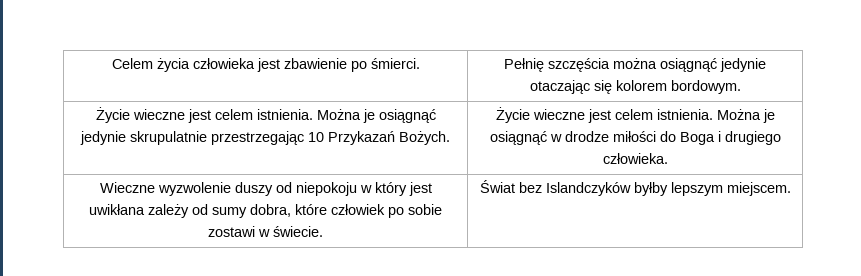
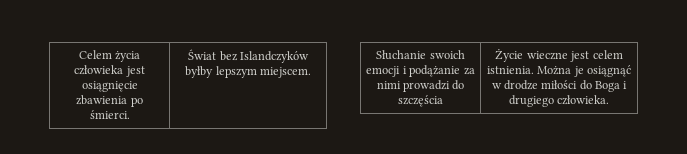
- Celem życia człowieka jest zbawienie po śmierci. | Pełnię szczęścia można osiągnąć jedynie otaczając się kolorem bordowym.
- Życie wieczne jest celem istnienia. Można je osiągnąć jedynie skrupulatnie przestrzegając 10 Przykazań Bożych. | Życie wieczne jest celem istnienia. Można je osiągnąć w drodze miłości do Boga i drugiego człowieka.
+ Celem życia człowieka jest osiągnięcie zbawienia po śmierci. | Świat bez Islandczyków byłby lepszym miejscem.
+ Słuchanie swoich emocji i podążanie za nimi prowadzi do szczęścia | Życie wieczne jest celem istnienia. Można je osiągnąć w drodze miłości do Boga i drugiego człowieka.
- Wieczne wyzwolenie duszy od niepokoju w który jest uwikłana zależy od sumy dobra, które człowiek po sobie zostawi w świecie. | Świat bez Islandczyków byłby lepszym miejscem.

